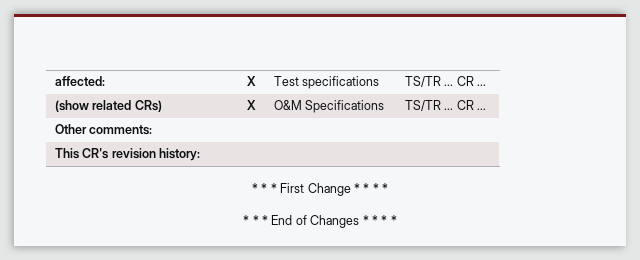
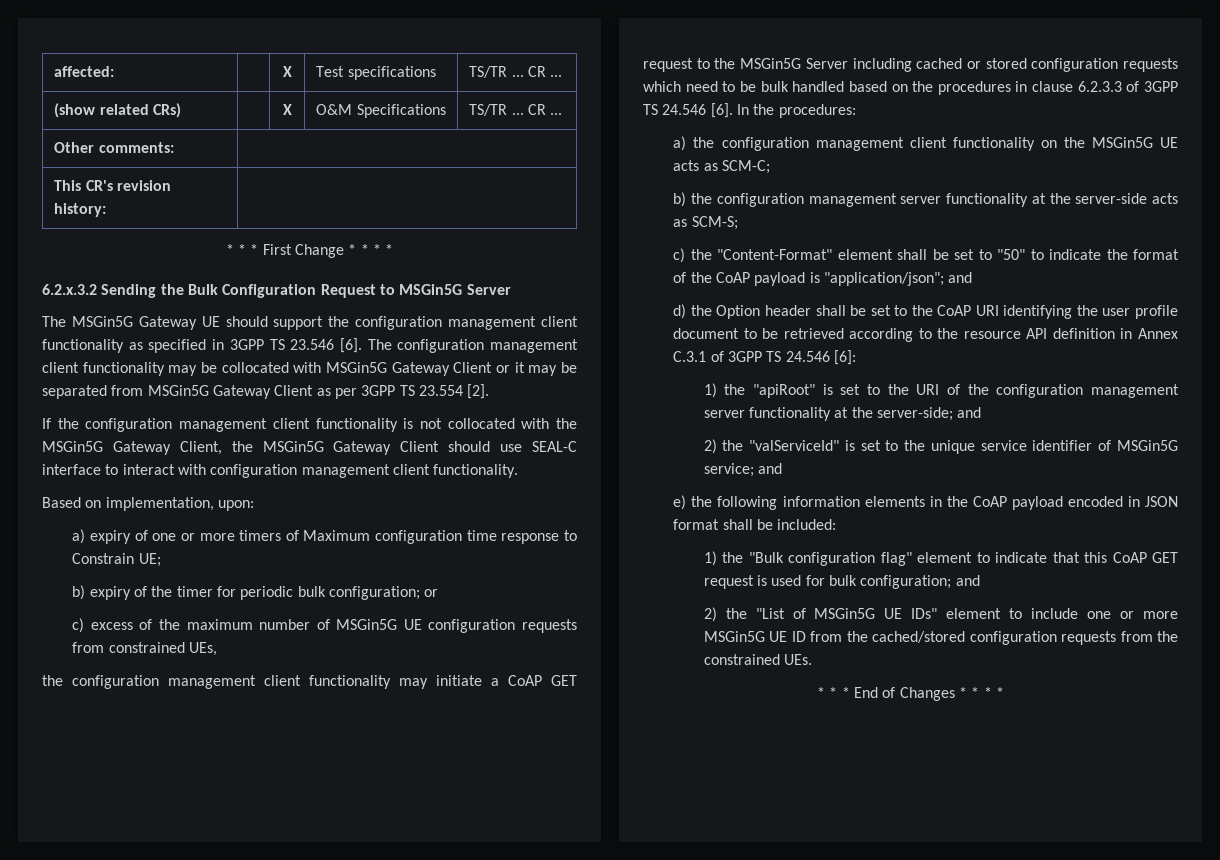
+ 6.2.x.3.2 Sending the Bulk Configuration Request to MSGin5G Server
+ The MSGin5G Gateway UE should support the configuration management client functionality as specified in 3GPP TS 23.546 [6]. The configuration management client functionality may be collocated with MSGin5G Gateway Client or it may be separated from MSGin5G Gateway Client as per 3GPP TS 23.554 [2].
+ If the configuration management client functionality is not collocated with the MSGin5G Gateway Client, the MSGin5G Gateway Client should use SEAL-C interface to interact with configuration management client functionality.
+ Based on implementation, upon:
+ a) expiry of one or more timers of Maximum configuration time response to Constrain UE;
+ b) expiry of the timer for periodic bulk configuration; or
+ c) excess of the maximum number of MSGin5G UE configuration requests from constrained UEs,
+ the configuration management client functionality may initiate a CoAP GET request to the MSGin5G Server including cached or stored configuration requests which need to be bulk handled based on the procedures in clause 6.2.3.3 of 3GPP TS 24.546 [6]. In the procedures:
+ a) the configuration management client functionality on the MSGin5G UE acts as SCM-C;
+ b) the configuration management server functionality at the server-side acts as SCM-S;
+ c) the "Content-Format" element shall be set to "50" to indicate the format of the CoAP payload is "application/json"; and
+ d) the Option header shall be set to the CoAP URI identifying the user profile document to be retrieved according to the resource API definition in Annex C.3.1 of 3GPP TS 24.546 [6]:
+ 1) the "apiRoot" is set to the URI of the configuration management server functionality at the server-side; and
+ 2) the "valServiceId" is set to the unique service identifier of MSGin5G service; and
+ e) the following information elements in the CoAP payload encoded in JSON format shall be included:
+ 1) the "Bulk configuration flag" element to indicate that this CoAP GET request is used for bulk configuration; and
+ 2) the "List of MSGin5G UE IDs" element to include one or more MSGin5G UE ID from the cached/stored configuration requests from the constrained UEs.

